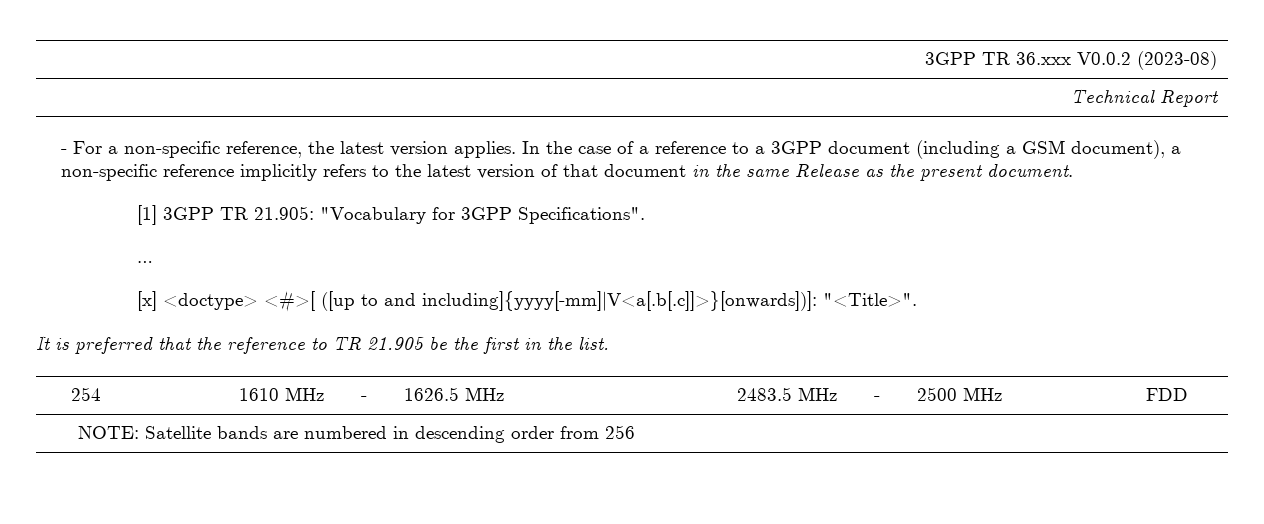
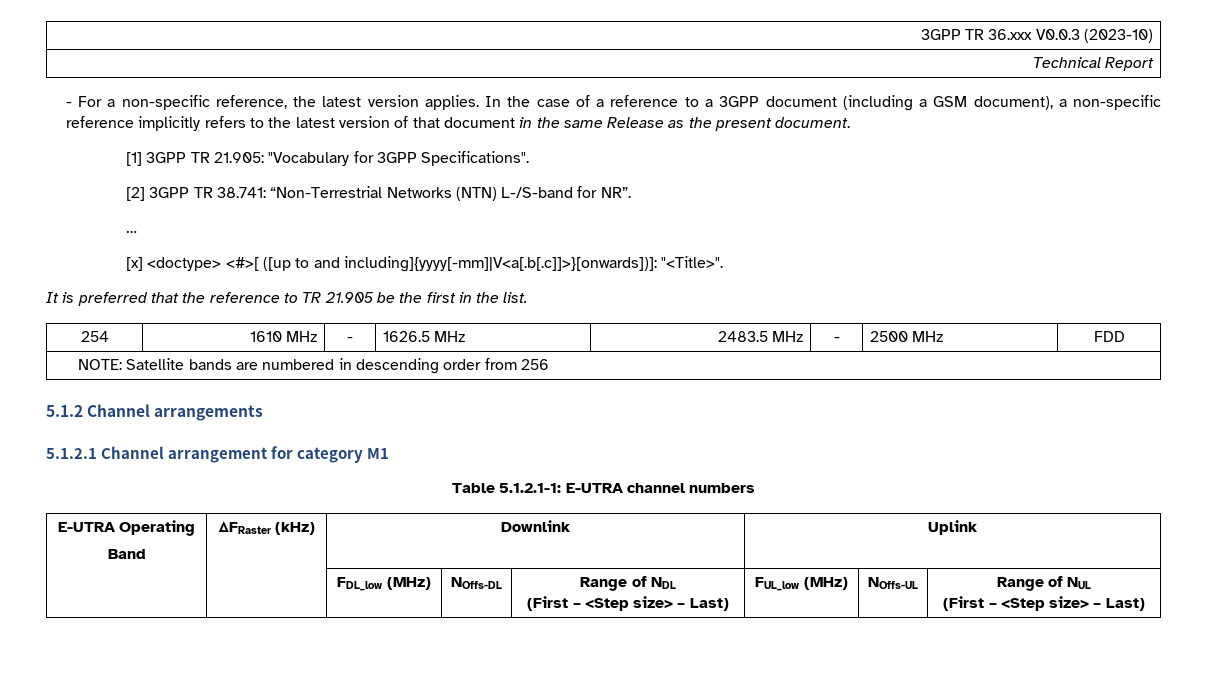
- 3GPP TR 36.xxx V0.0.2 (2023-08)
+ 3GPP TR 36.xxx V0.0.3 (2023-10)
+ [2] 3GPP TR 38.741: “Non-Terrestrial Networks (NTN) L-/S-band for NR”.
+ 5.1.2 Channel arrangements
+ 5.1.2.1 Channel arrangement for category M1
+ Table 5.1.2.1-1: E-UTRA channel numbers
+ E-UTRA Operating
+ Band | ΔFRaster (kHz) | Downlink | Uplink
+ | | FDL_low (MHz) | NOffs-DL | Range of NDL
+ (First – <Step size> – Last) | FUL_low (MHz) | NOffs-UL | Range of NUL
+ (First – <Step size> – Last)

